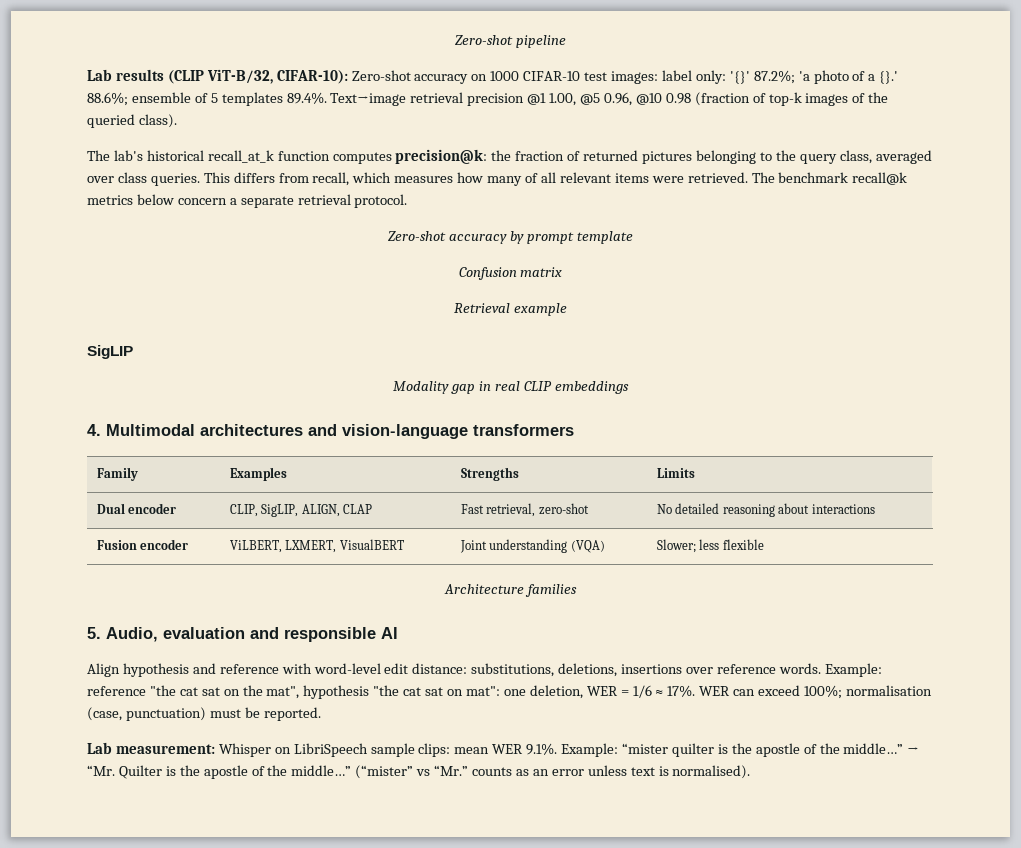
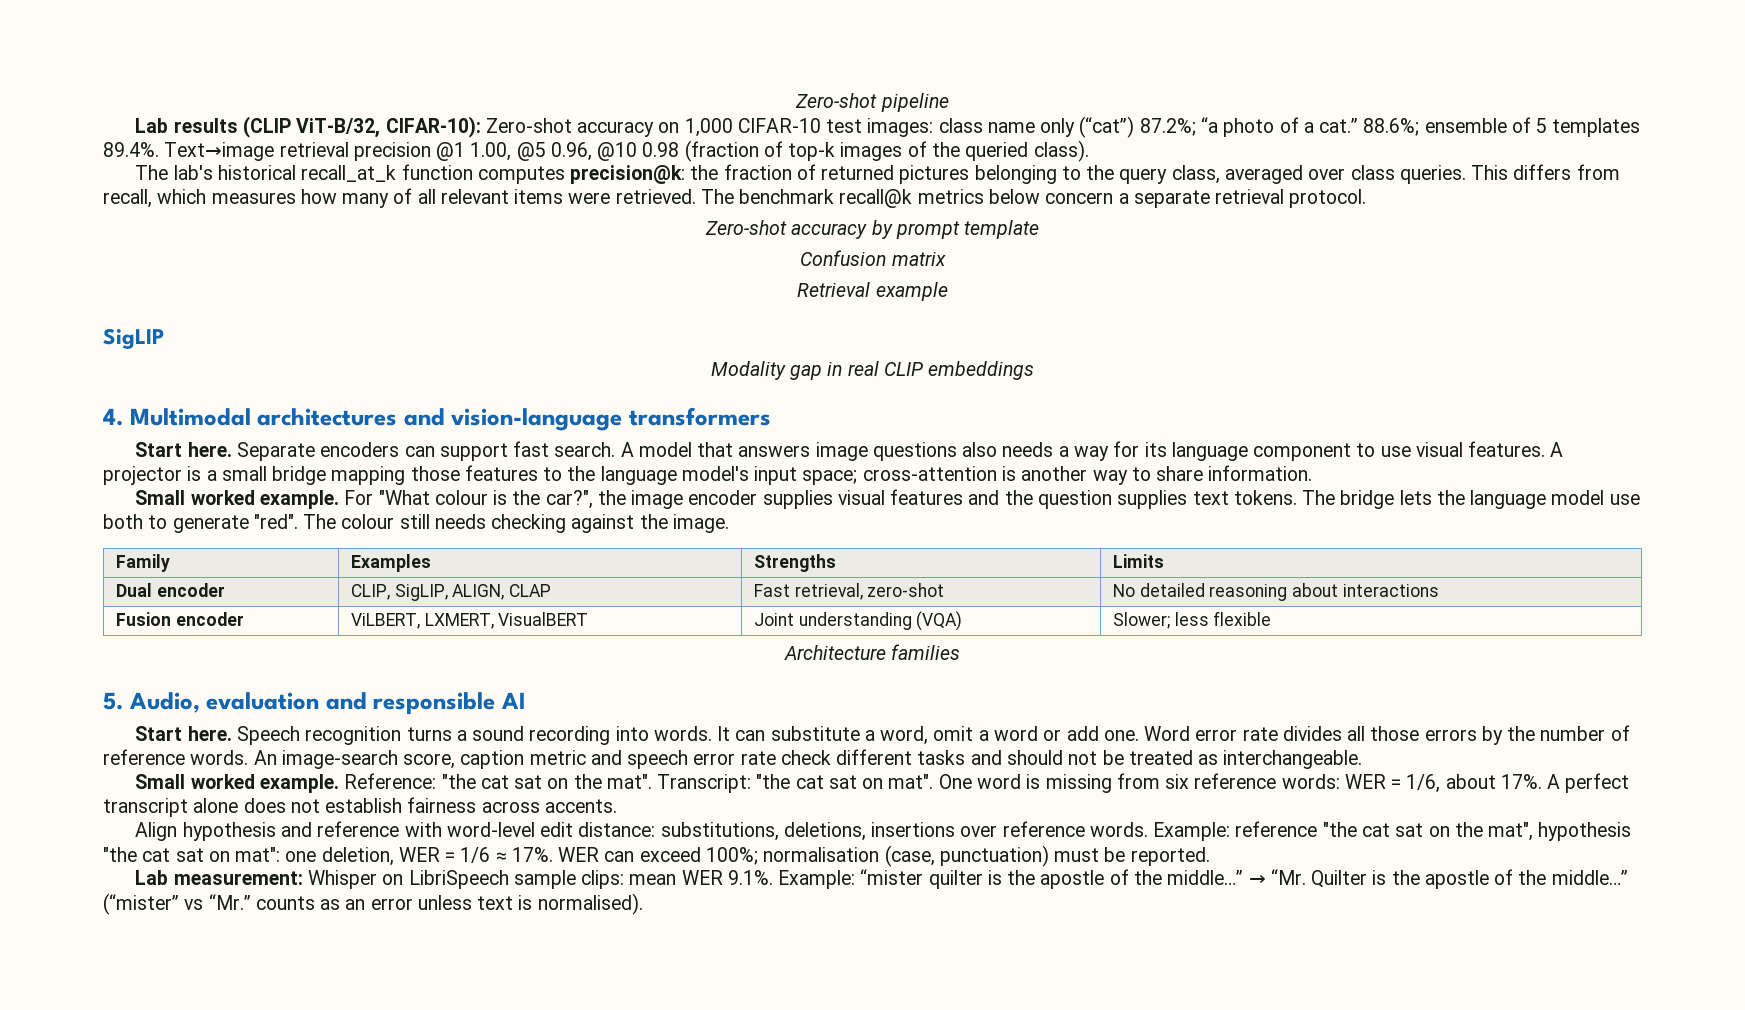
- Lab results (CLIP ViT-B/32, CIFAR-10): Zero-shot accuracy on 1000 CIFAR-10 test images: label only: '{}' 87.2%; 'a photo of a {}.'
+ Lab results (CLIP ViT-B/32, CIFAR-10): Zero-shot accuracy on 1,000 CIFAR-10 test images: class name only (“cat”) 87.2%; “a photo of a cat.”
+ Start here. Separate encoders can support fast search. A model that answers image questions also needs a way for its language component to use visual features. A projector is a small bridge mapping those features to the language model's input space; cross-attention is another way to share information.
+ Small worked example. For "What colour is the car?", the image encoder supplies visual features and the question supplies text tokens. The bridge lets the language model use both to generate "red". The colour still needs checking against the image.
+ Start here. Speech recognition turns a sound recording into words. It can substitute a word, omit a word or add one. Word error rate divides all those errors by the number of reference words. An image-search score, caption metric and speech error rate check different tasks and should not be treated as interchangeable.
+ Small worked example. Reference: "the cat sat on the mat". Transcript: "the cat sat on mat". One word is missing from six reference words: WER = 1/6, about 17%. A perfect transcript alone does not establish fairness across accents.

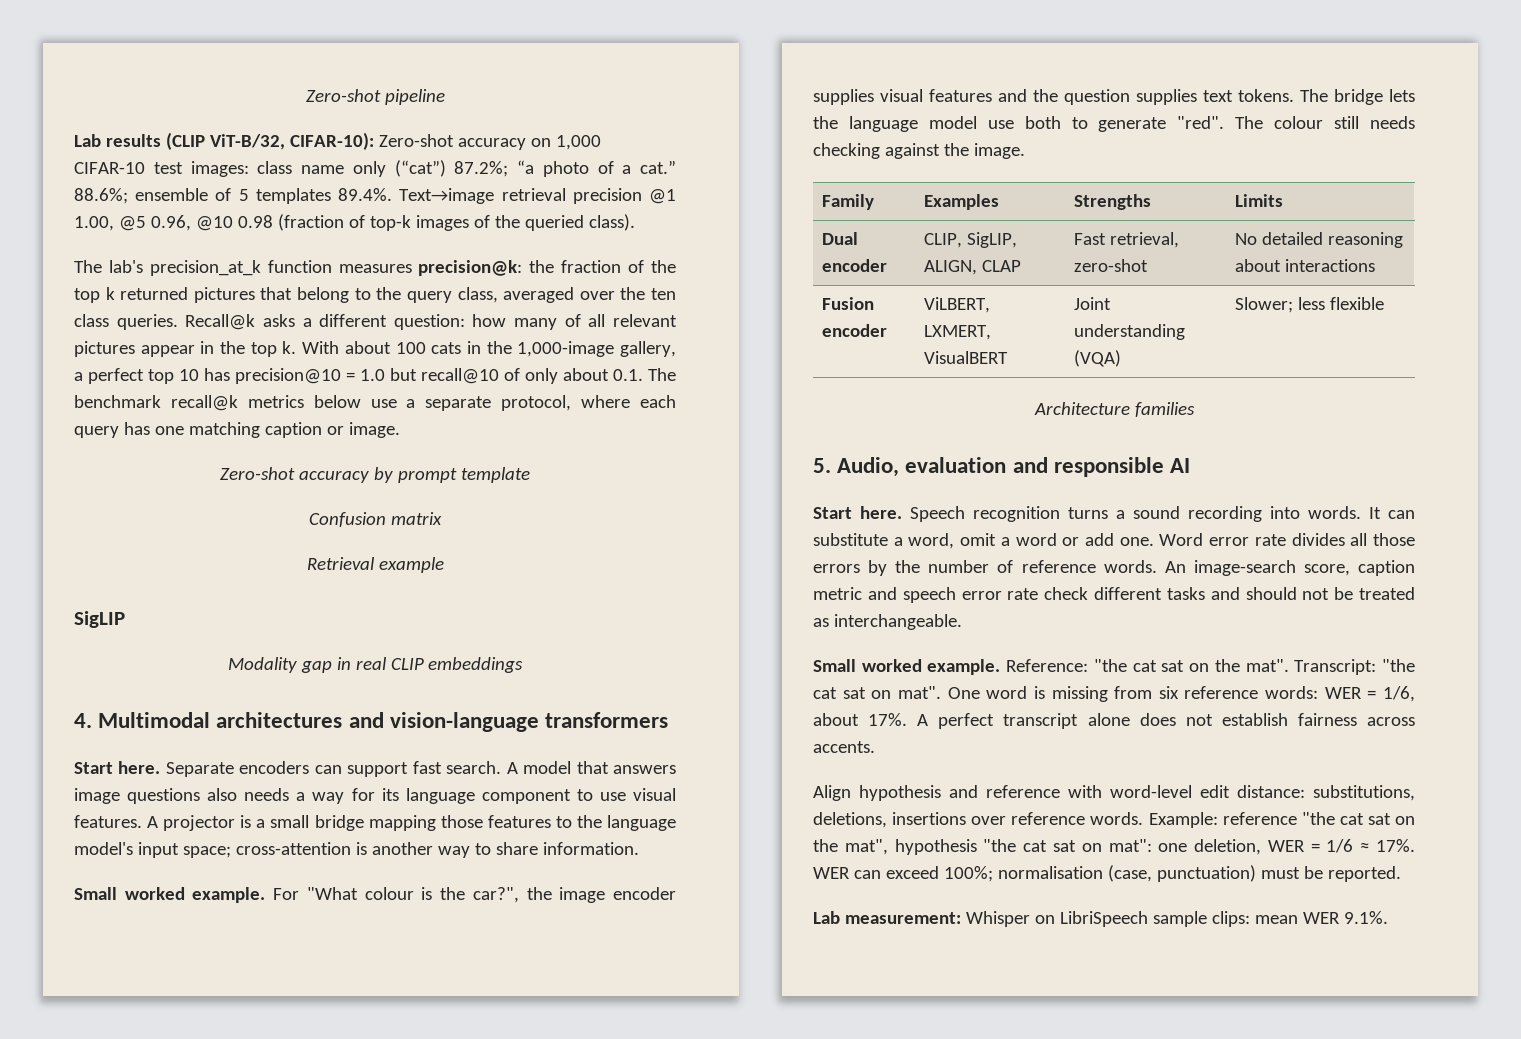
- The lab's historical recall_at_k function computes precision@k: the fraction of returned pictures belonging to the query class, averaged over class queries. This differs from recall, which measures how many of all relevant items were retrieved. The benchmark recall@k metrics below concern a separate retrieval protocol.
+ The lab's precision_at_k function measures precision@k: the fraction of the top k returned pictures that belong to the query class, averaged over the ten class queries. Recall@k asks a different question: how many of all relevant pictures appear in the top k. With about 100 cats in the 1,000-image gallery, a perfect top 10 has precision@10 = 1.0 but recall@10 of only about 0.1. The benchmark recall@k metrics below use a separate protocol, where each query has one matching caption or image.
- Lab measurement: Whisper on LibriSpeech sample clips: mean WER 9.1%. Example: “mister quilter is the apostle of the middle…” → “Mr. Quilter is the apostle of the middle…” (“mister” vs “Mr.” counts as an error unless text is normalised).
+ Lab measurement: Whisper on LibriSpeech sample clips: mean WER 9.1%.

